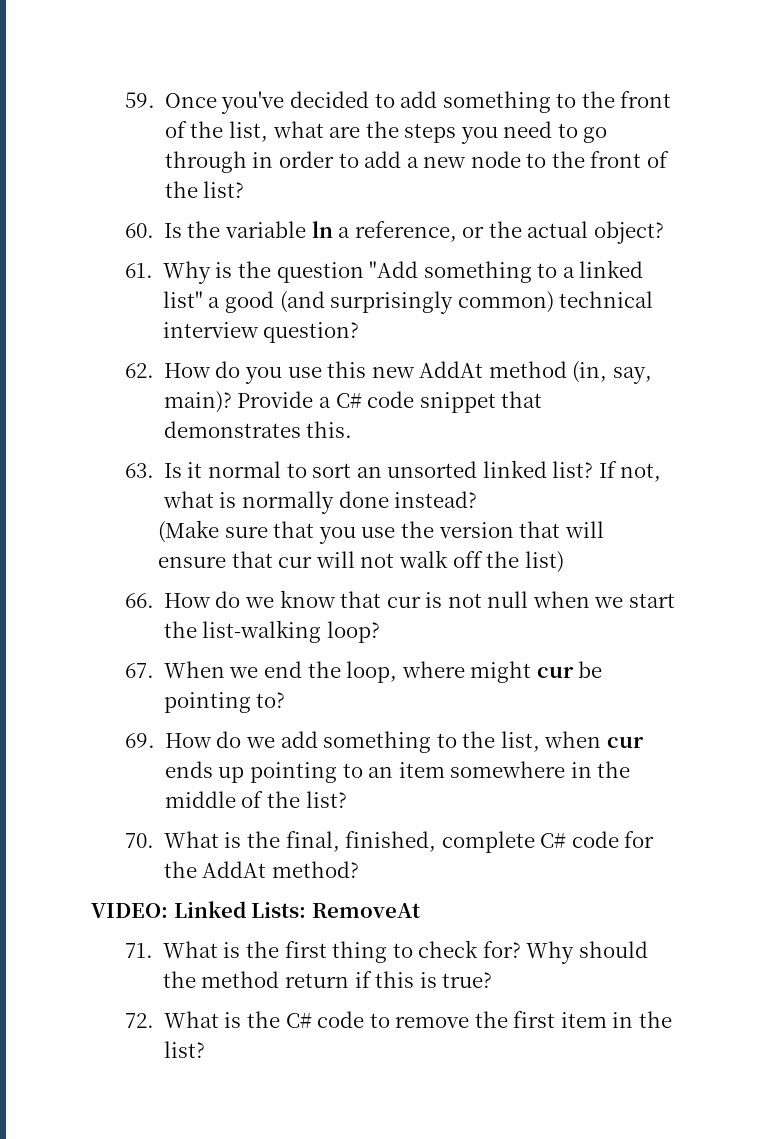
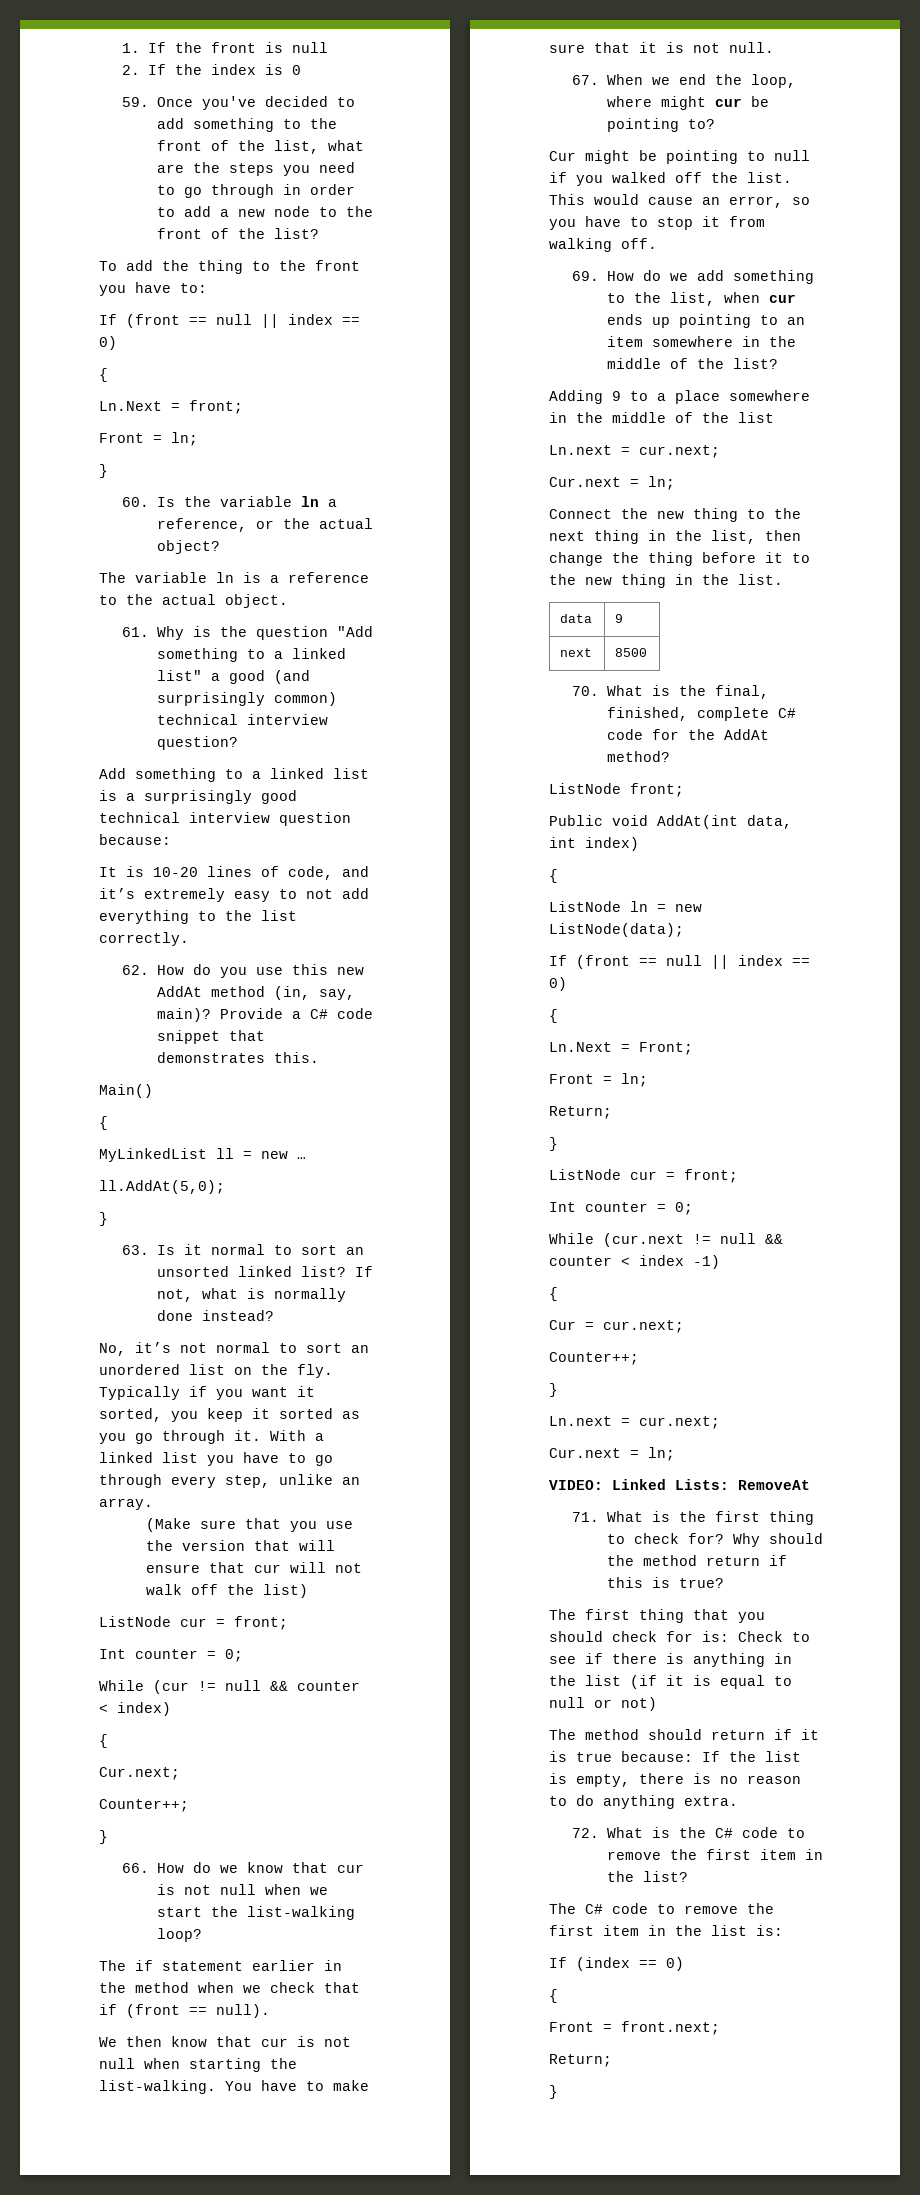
+ 1. If the front is null
+ 2. If the index is 0
+ To add the thing to the front you have to:
+ If (front == null || index == 0)
+ {
+ Ln.Next = front;
+ Front = ln;
+ }
+ The variable ln is a reference to the actual object.
+ Add something to a linked list is a surprisingly good technical interview question because:
+ It is 10-20 lines of code, and it’s extremely easy to not add everything to the list correctly.
+ Main()
+ {
+ MyLinkedList ll = new …
+ ll.AddAt(5,0);
+ }
+ No, it’s not normal to sort an unordered list on the fly. Typically if you want it sorted, you keep it sorted as you go through it. With a linked list you have to go through every step, unlike an array.
  (Make sure that you use the version that will ensure that cur will not walk off the list)
+ ListNode cur = front;
+ Int counter = 0;
+ While (cur != null && counter < index)
+ {
+ Cur.next;
+ Counter++;
+ }
+ The if statement earlier in the method when we check that if (front == null).
+ We then know that cur is not null when starting the list-walking. You have to make sure that it is not null.
+ Cur might be pointing to null if you walked off the list. This would cause an error, so you have to stop it from walking off.
+ Adding 9 to a place somewhere in the middle of the list
+ Ln.next = cur.next;
+ Cur.next = ln;
+ Connect the new thing to the next thing in the list, then change the thing before it to the new thing in the list.
+ data | 9
+ next | 8500
+ ListNode front;
+ Public void AddAt(int data, int index)
+ {
+ ListNode ln = new ListNode(data);
+ If (front == null || index == 0)
+ {
+ Ln.Next = Front;
+ Front = ln;
+ Return;
+ }
+ ListNode cur = front;
+ Int counter = 0;
+ While (cur.next != null && counter < index -1)
+ {
+ Cur = cur.next;
+ Counter++;
+ }
+ Ln.next = cur.next;
+ Cur.next = ln;
+ The first thing that you should check for is: Check to see if there is anything in the list (if it is equal to null or not)
+ The method should return if it is true because: If the list is empty, there is no reason to do anything extra.
+ The C# code to remove the first item in the list is:
+ If (index == 0)
+ {
+ Front = front.next;
+ Return;
+ }

